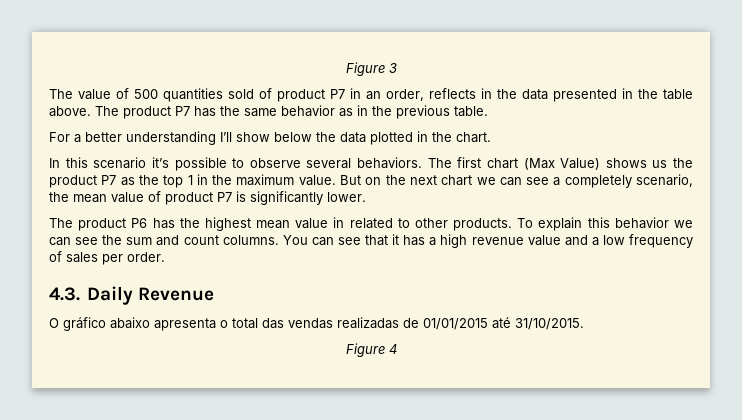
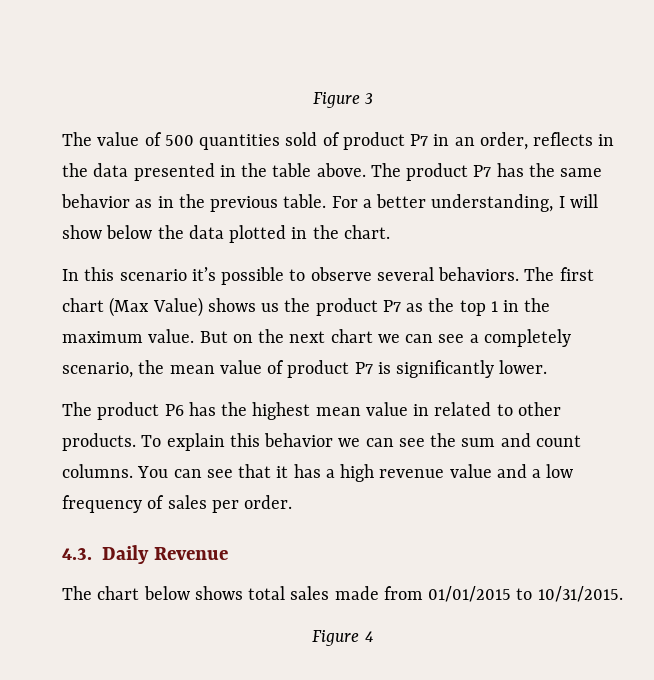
- The product P7 has the same behavior as in the previous table.
- For a better understanding I’ll show below the data plotted in the chart.
+ The product P7 has the same behavior as in the previous table. For a better understanding, I will show below the data plotted in the chart.
- O gráfico abaixo apresenta o total das vendas realizadas de 01/01/2015 até 31/10/2015.
+ The chart below shows total sales made from 01/01/2015 to 10/31/2015.

